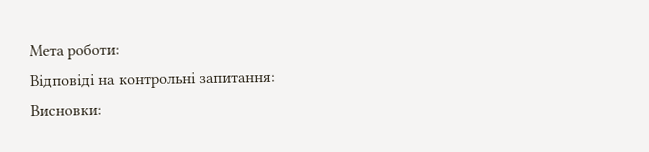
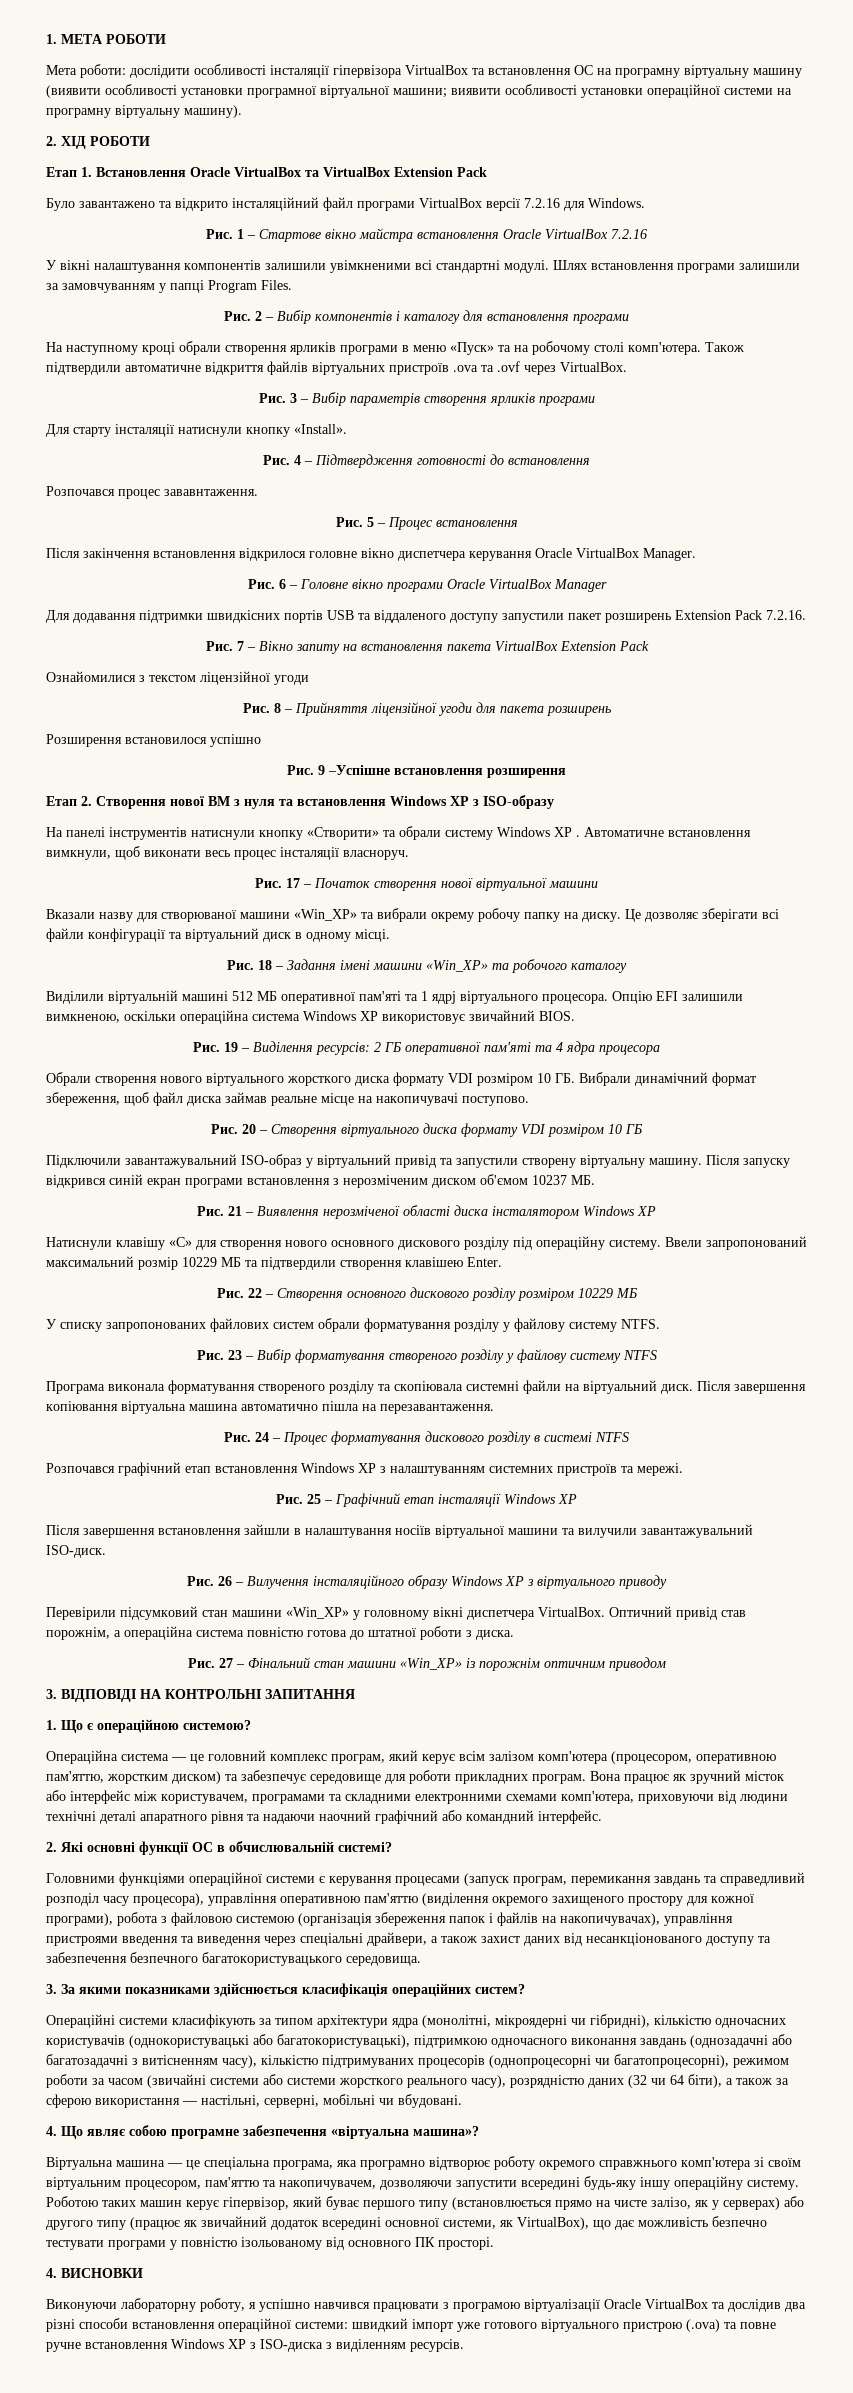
+ 1. МЕТА РОБОТИ
- Мета роботи:
- Відповіді на контрольні запитання:
- Висновки:
+ Мета роботи: дослідити особливості інсталяції гіпервізора VirtualBox та встановлення ОС на програмну віртуальну машину (виявити особливості установки програмної віртуальної машини; виявити особливості установки операційної системи на програмну віртуальну машину).
+ 2. ХІД РОБОТИ
+ Етап 1. Встановлення Oracle VirtualBox та VirtualBox Extension Pack
+ Було завантажено та відкрито інсталяційний файл програми VirtualBox версії 7.2.16 для Windows.
+ Рис. 1 – Стартове вікно майстра встановлення Oracle VirtualBox 7.2.16
+ У вікні налаштування компонентів залишили увімкненими всі стандартні модулі. Шлях встановлення програми залишили за замовчуванням у папці Program Files.
+ Рис. 2 – Вибір компонентів і каталогу для встановлення програми
+ На наступному кроці обрали створення ярликів програми в меню «Пуск» та на робочому столі комп'ютера. Також підтвердили автоматичне відкриття файлів віртуальних пристроїв .ova та .ovf через VirtualBox.
+ Рис. 3 – Вибір параметрів створення ярликів програми
+ Для старту інсталяції натиснули кнопку «Install».
+ Рис. 4 – Підтвердження готовності до встановлення
+ Розпочався процес зававнтаження.
+ Рис. 5 – Процес встановлення
+ Після закінчення встановлення відкрилося головне вікно диспетчера керування Oracle VirtualBox Manager.
+ Рис. 6 – Головне вікно програми Oracle VirtualBox Manager
+ Для додавання підтримки швидкісних портів USB та віддаленого доступу запустили пакет розширень Extension Pack 7.2.16.
+ Рис. 7 – Вікно запиту на встановлення пакета VirtualBox Extension Pack
+ Ознайомилися з текстом ліцензійної угоди
+ Рис. 8 – Прийняття ліцензійної угоди для пакета розширень
+ Розширення встановилося успішно
+ Рис. 9 –Успішне встановлення розширення
+ Етап 2. Створення нової ВМ з нуля та встановлення Windows XP з ISO-образу
+ На панелі інструментів натиснули кнопку «Створити» та обрали систему Windows XP . Автоматичне встановлення вимкнули, щоб виконати весь процес інсталяції власноруч.
+ Рис. 17 – Початок створення нової віртуальної машини
+ Вказали назву для створюваної машини «Win_XP» та вибрали окрему робочу папку на диску. Це дозволяє зберігати всі файли конфігурації та віртуальний диск в одному місці.
+ Рис. 18 – Задання імені машини «Win_XP» та робочого каталогу
+ Виділили віртуальній машині 512 МБ оперативної пам'яті та 1 ядрj віртуального процесора. Опцію EFI залишили вимкненою, оскільки операційна система Windows XP використовує звичайний BIOS.
+ Рис. 19 – Виділення ресурсів: 2 ГБ оперативної пам'яті та 4 ядра процесора
+ Обрали створення нового віртуального жорсткого диска формату VDI розміром 10 ГБ. Вибрали динамічний формат збереження, щоб файл диска займав реальне місце на накопичувачі поступово.
+ Рис. 20 – Створення віртуального диска формату VDI розміром 10 ГБ
+ Підключили завантажувальний ISO-образ у віртуальний привід та запустили створену віртуальну машину. Після запуску відкрився синій екран програми встановлення з нерозміченим диском об'ємом 10237 МБ.
+ Рис. 21 – Виявлення нерозміченої області диска інсталятором Windows XP
+ Натиснули клавішу «C» для створення нового основного дискового розділу під операційну систему. Ввели запропонований максимальний розмір 10229 МБ та підтвердили створення клавішею Enter.
+ Рис. 22 – Створення основного дискового розділу розміром 10229 МБ
+ У списку запропонованих файлових систем обрали форматування розділу у файлову систему NTFS.
+ Рис. 23 – Вибір форматування створеного розділу у файлову систему NTFS
+ Програма виконала форматування створеного розділу та скопіювала системні файли на віртуальний диск. Після завершення копіювання віртуальна машина автоматично пішла на перезавантаження.
+ Рис. 24 – Процес форматування дискового розділу в системі NTFS
+ Розпочався графічний етап встановлення Windows XP з налаштуванням системних пристроїв та мережі.
+ Рис. 25 – Графічний етап інсталяції Windows XP
+ Після завершення встановлення зайшли в налаштування носіїв віртуальної машини та вилучили завантажувальний ISO-диск.
+ Рис. 26 – Вилучення інсталяційного образу Windows XP з віртуального приводу
+ Перевірили підсумковий стан машини «Win_XP» у головному вікні диспетчера VirtualBox. Оптичний привід став порожнім, а операційна система повністю готова до штатної роботи з диска.
+ Рис. 27 – Фінальний стан машини «Win_XP» із порожнім оптичним приводом
+ 3. ВІДПОВІДІ НА КОНТРОЛЬНІ ЗАПИТАННЯ
+ 1. Що є операційною системою?
+ Операційна система — це головний комплекс програм, який керує всім залізом комп'ютера (процесором, оперативною пам'яттю, жорстким диском) та забезпечує середовище для роботи прикладних програм. Вона працює як зручний місток або інтерфейс між користувачем, програмами та складними електронними схемами комп'ютера, приховуючи від людини технічні деталі апаратного рівня та надаючи наочний графічний або командний інтерфейс.
+ 2. Які основні функції ОС в обчислювальній системі?
+ Головними функціями операційної системи є керування процесами (запуск програм, перемикання завдань та справедливий розподіл часу процесора), управління оперативною пам'яттю (виділення окремого захищеного простору для кожної програми), робота з файловою системою (організація збереження папок і файлів на накопичувачах), управління пристроями введення та виведення через спеціальні драйвери, а також захист даних від несанкціонованого доступу та забезпечення безпечного багатокористувацького середовища.
+ 3. За якими показниками здійснюється класифікація операційних систем?
+ Операційні системи класифікують за типом архітектури ядра (монолітні, мікроядерні чи гібридні), кількістю одночасних користувачів (однокористувацькі або багатокористувацькі), підтримкою одночасного виконання завдань (однозадачні або багатозадачні з витісненням часу), кількістю підтримуваних процесорів (однопроцесорні чи багатопроцесорні), режимом роботи за часом (звичайні системи або системи жорсткого реального часу), розрядністю даних (32 чи 64 біти), а також за сферою використання — настільні, серверні, мобільні чи вбудовані.
+ 4. Що являє собою програмне забезпечення «віртуальна машина»?
+ Віртуальна машина — це спеціальна програма, яка програмно відтворює роботу окремого справжнього комп'ютера зі своїм віртуальним процесором, пам'яттю та накопичувачем, дозволяючи запустити всередині будь-яку іншу операційну систему. Роботою таких машин керує гіпервізор, який буває першого типу (встановлюється прямо на чисте залізо, як у серверах) або другого типу (працює як звичайний додаток всередині основної системи, як VirtualBox), що дає можливість безпечно тестувати програми у повністю ізольованому від основного ПК просторі.
+ 4. ВИСНОВКИ
+ Виконуючи лабораторну роботу, я успішно навчився працювати з програмою віртуалізації Oracle VirtualBox та дослідив два різні способи встановлення операційної системи: швидкий імпорт уже готового віртуального пристрою (.ova) та повне ручне встановлення Windows XP з ISO-диска з виділенням ресурсів.

